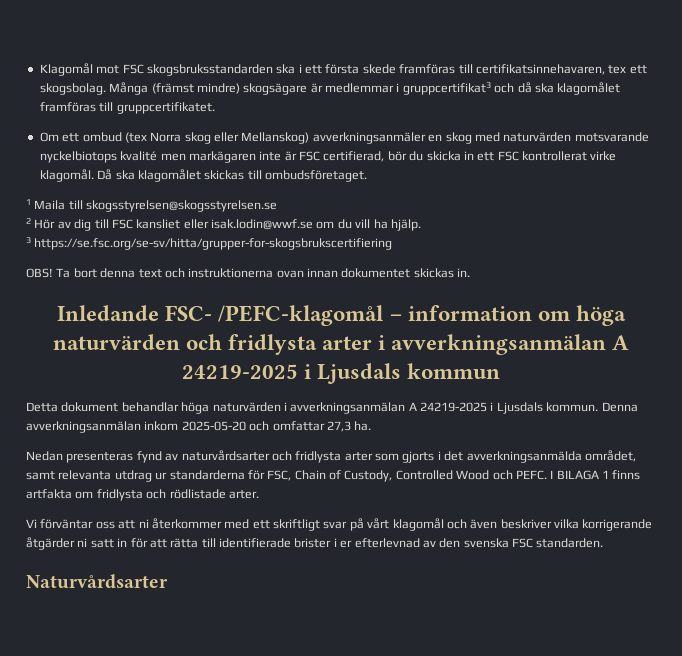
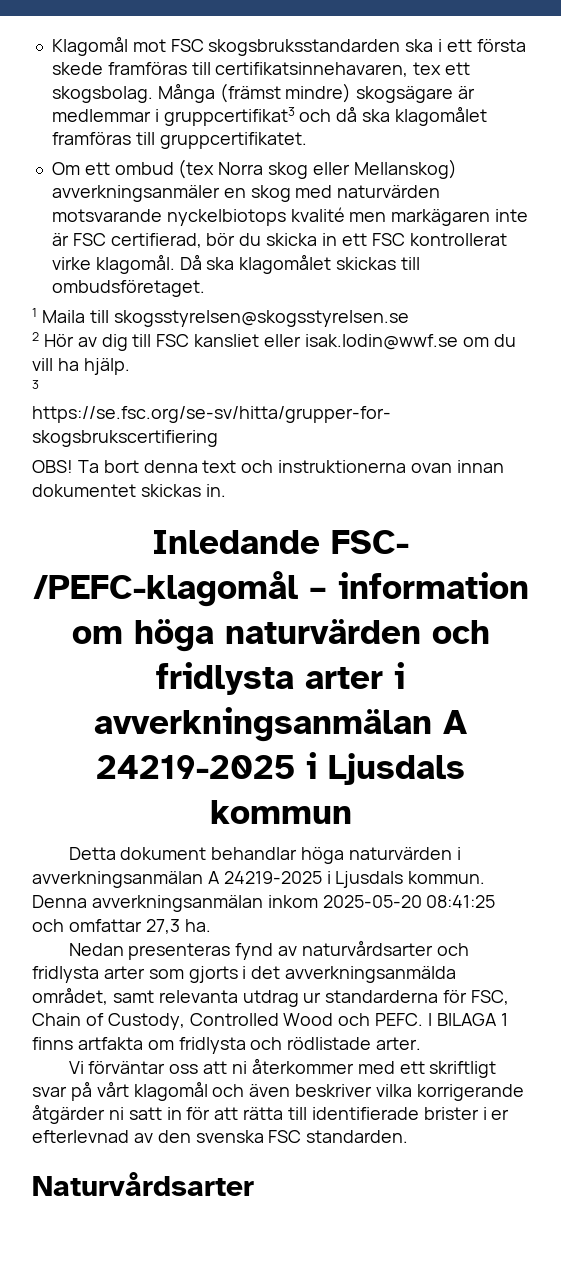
- Denna avverkningsanmälan inkom 2025-05-20 och omfattar 27,3 ha.
+ Denna avverkningsanmälan inkom 2025-05-20 08:41:25 och omfattar 27,3 ha.

